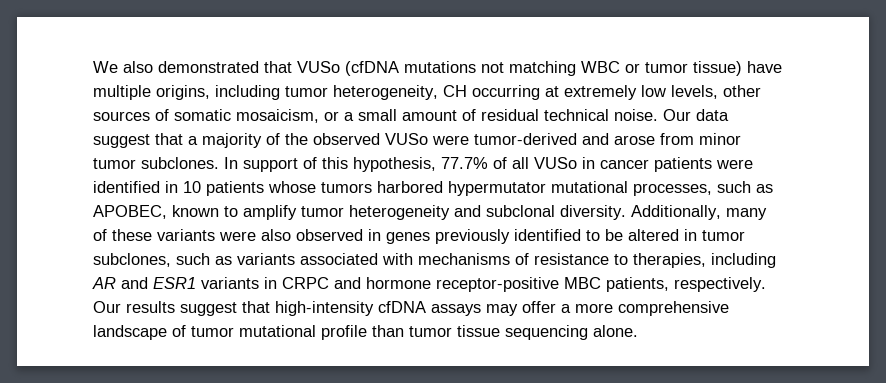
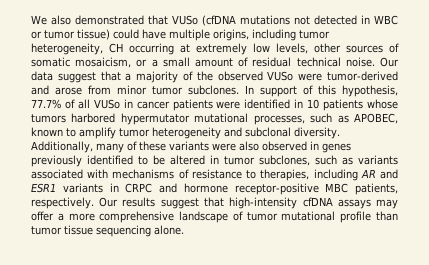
- We also demonstrated that VUSo (cfDNA mutations not matching WBC or tumor tissue) have multiple origins, including tumor heterogeneity, CH occurring at extremely low levels, other sources of somatic mosaicism, or a small amount of residual technical noise.
+ We also demonstrated that VUSo (cfDNA mutations not detected in WBC or tumor tissue) could have multiple origins, including tumor heterogeneity, CH occurring at extremely low levels, other sources of somatic mosaicism, or a small amount of residual technical noise.

